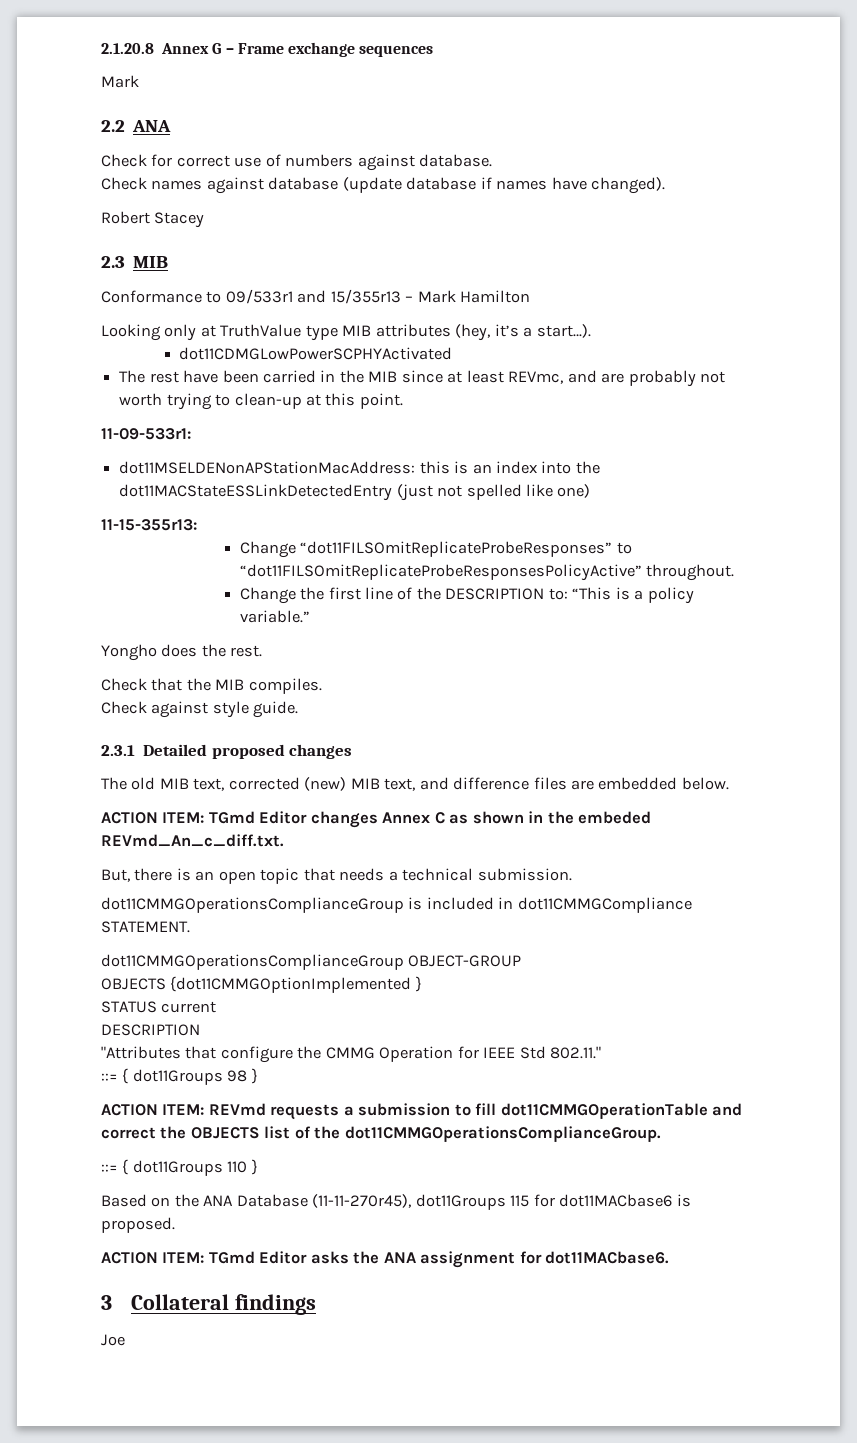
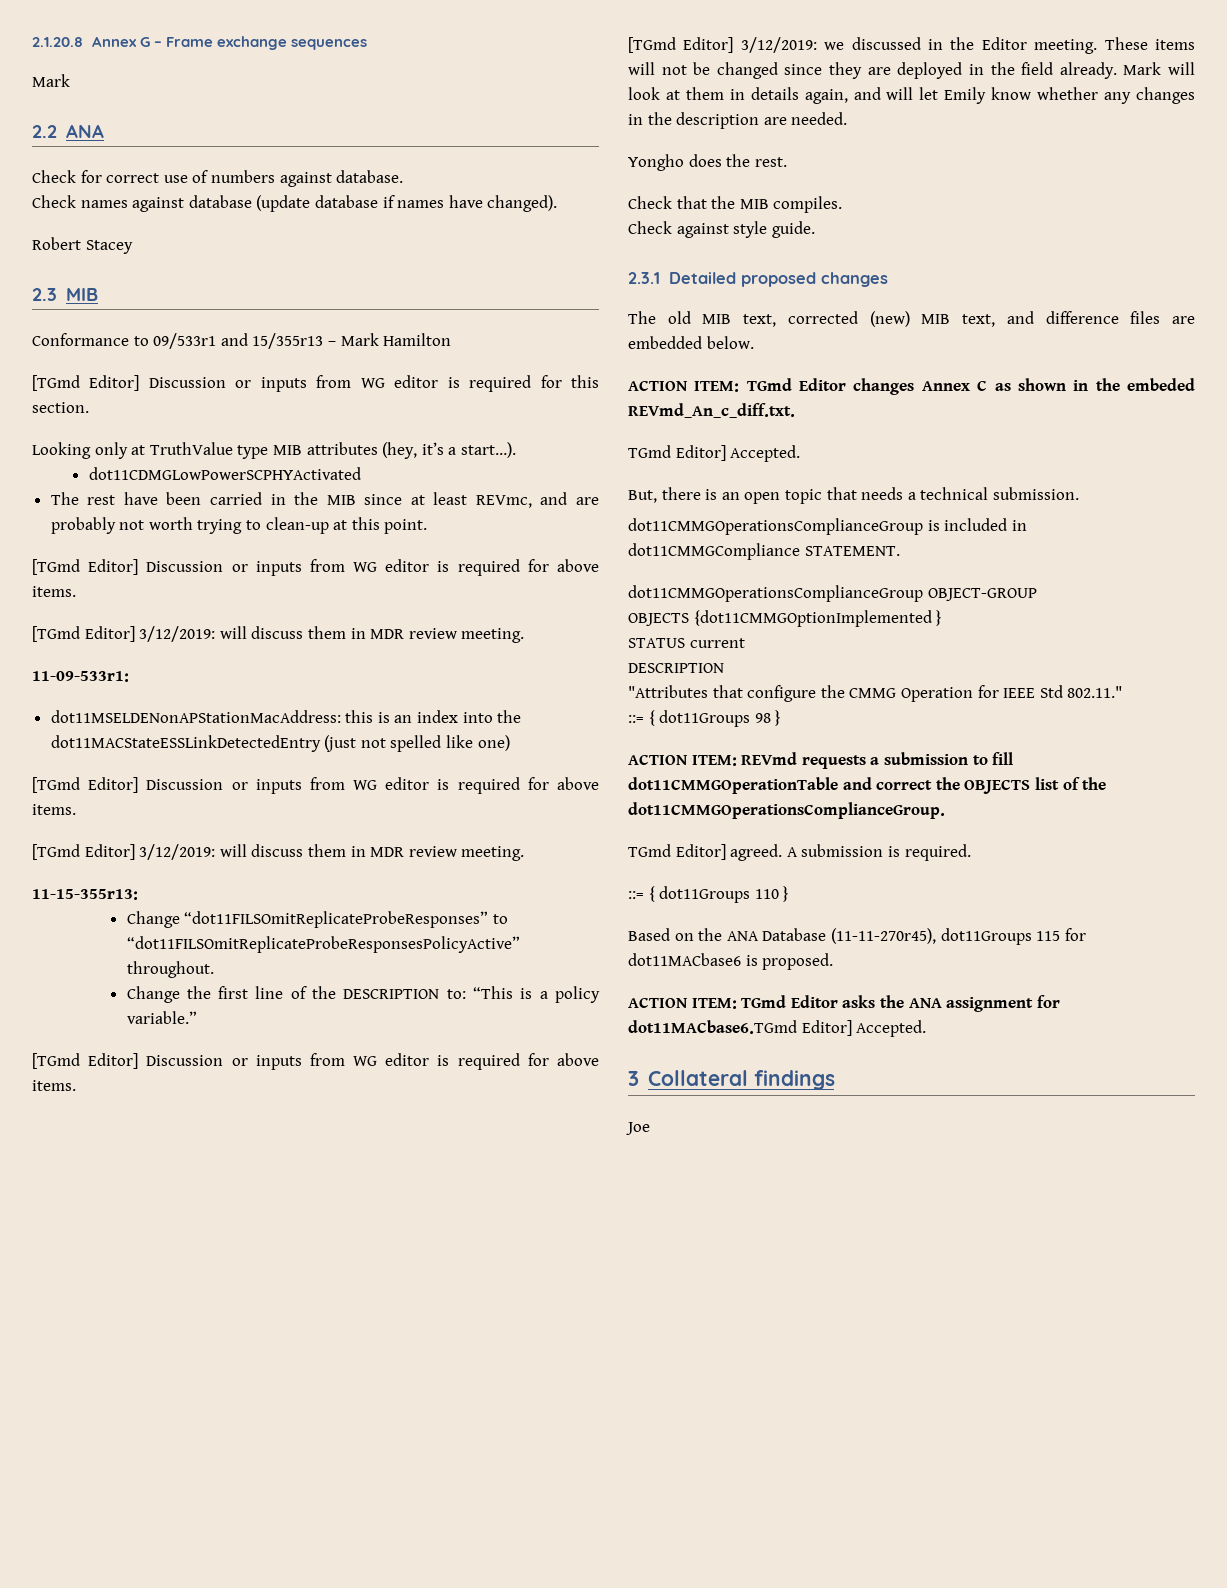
+ [TGmd Editor] Discussion or inputs from WG editor is required for this section.
  The rest have been carried in the MIB since at least REVmc, and are probably not worth trying to clean-up at this point.
+ [TGmd Editor] Discussion or inputs from WG editor is required for above items.
+ [TGmd Editor] 3/12/2019: will discuss them in MDR review meeting.
  dot11MSELDENonAPStationMacAddress: this is an index into the dot11MACStateESSLinkDetectedEntry (just not spelled like one)
+ [TGmd Editor] Discussion or inputs from WG editor is required for above items.
+ [TGmd Editor] 3/12/2019: will discuss them in MDR review meeting.
  Change the first line of the DESCRIPTION to: “This is a policy variable.”
+ [TGmd Editor] Discussion or inputs from WG editor is required for above items.
+ [TGmd Editor] 3/12/2019: we discussed in the Editor meeting. These items will not be changed since they are deployed in the field already. Mark will look at them in details again, and will let Emily know whether any changes in the description are needed.
+ TGmd Editor] Accepted.
+ TGmd Editor] agreed. A submission is required.
- ACTION ITEM: TGmd Editor asks the ANA assignment for dot11MACbase6.
+ ACTION ITEM: TGmd Editor asks the ANA assignment for dot11MACbase6.TGmd Editor] Accepted.

